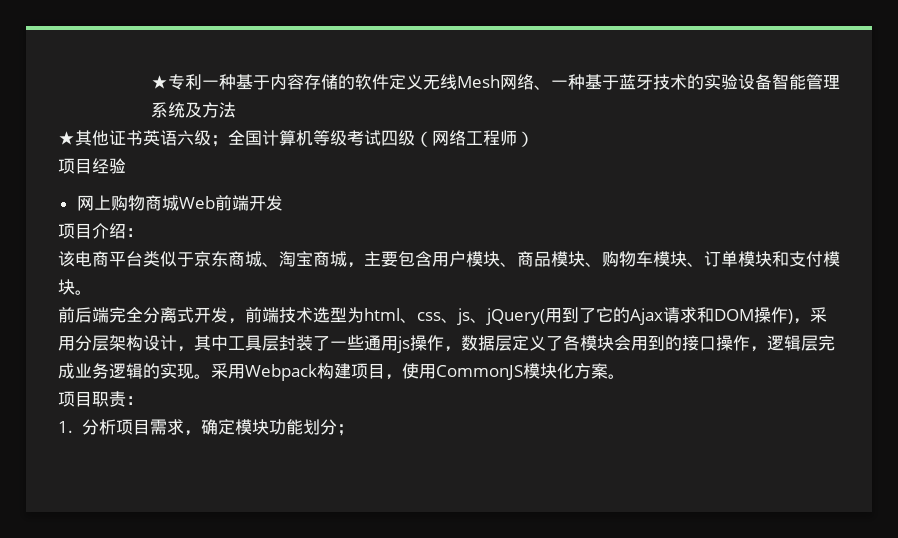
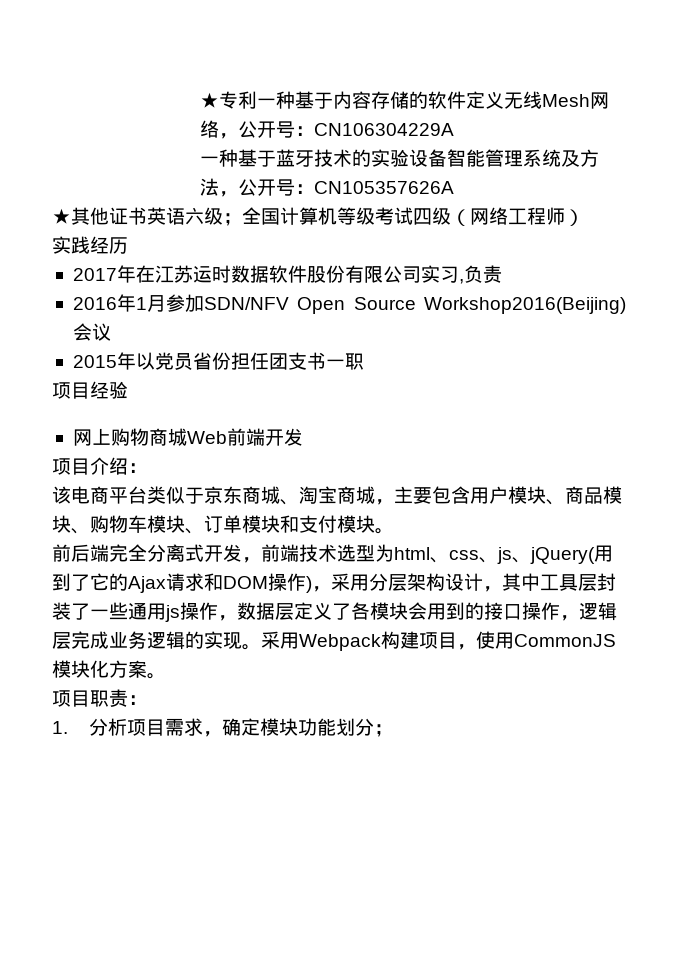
- ★专利一种基于内容存储的软件定义无线Mesh网络、一种基于蓝牙技术的实验设备智能管理系统及方法
+ ★专利一种基于内容存储的软件定义无线Mesh网络，公开号：CN106304229A
+ 一种基于蓝牙技术的实验设备智能管理系统及方法，公开号：CN105357626A
+ 实践经历
+ 2017年在江苏运时数据软件股份有限公司实习,负责
+ 2016年1月参加SDN/NFV Open Source Workshop2016(Beijing)会议
+ 2015年以党员省份担任团支书一职

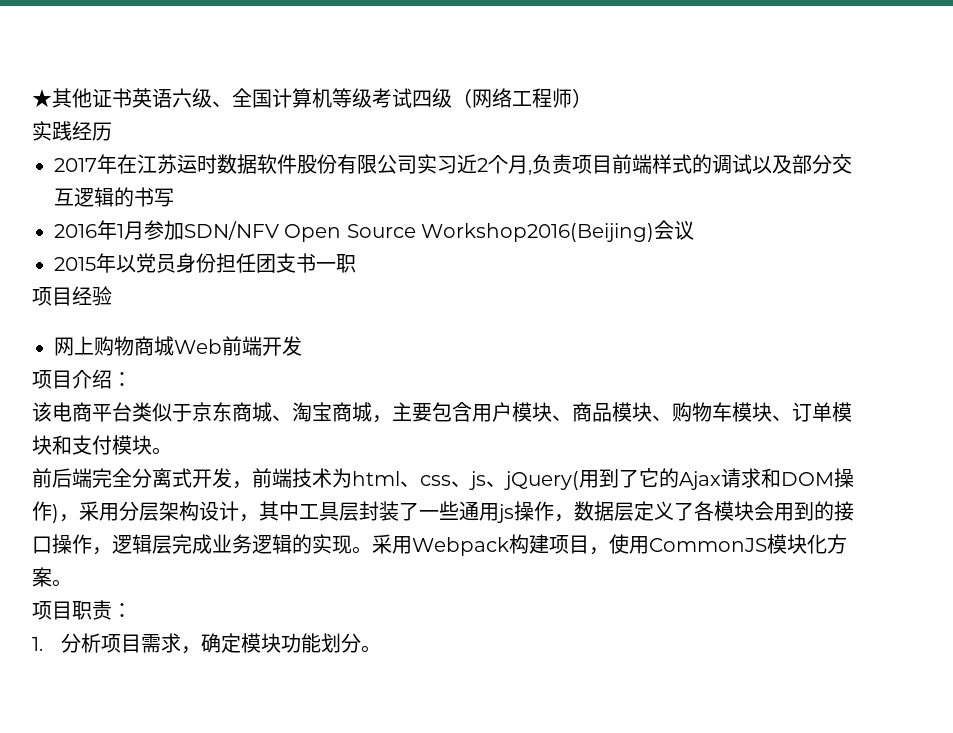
- ★专利一种基于内容存储的软件定义无线Mesh网络，公开号：CN106304229A
- 一种基于蓝牙技术的实验设备智能管理系统及方法，公开号：CN105357626A
- ★其他证书英语六级；全国计算机等级考试四级（网络工程师）
+ ★其他证书英语六级、全国计算机等级考试四级（网络工程师）
- 2017年在江苏运时数据软件股份有限公司实习,负责
+ 2017年在江苏运时数据软件股份有限公司实习近2个月,负责项目前端样式的调试以及部分交互逻辑的书写
- 2015年以党员省份担任团支书一职
+ 2015年以党员身份担任团支书一职
- 前后端完全分离式开发，前端技术选型为html、css、js、jQuery(用到了它的Ajax请求和DOM操作)，采用分层架构设计，其中工具层封装了一些通用js操作，数据层定义了各模块会用到的接口操作，逻辑层完成业务逻辑的实现。
+ 前后端完全分离式开发，前端技术为html、css、js、jQuery(用到了它的Ajax请求和DOM操作)，采用分层架构设计，其中工具层封装了一些通用js操作，数据层定义了各模块会用到的接口操作，逻辑层完成业务逻辑的实现。
- 1.分析项目需求，确定模块功能划分；
+ 1.分析项目需求，确定模块功能划分。

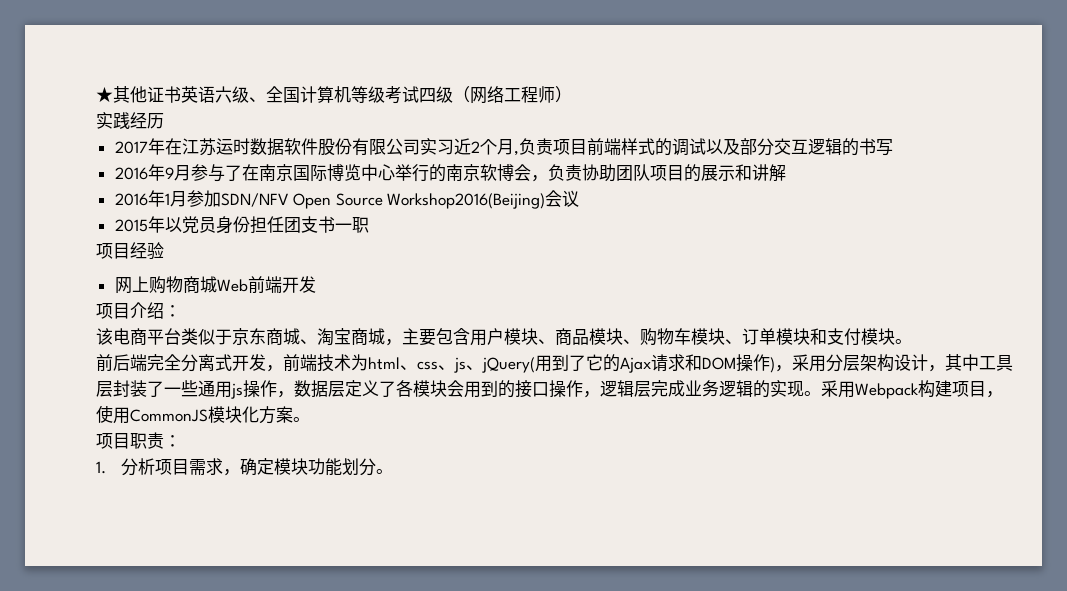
+ 2016年9月参与了在南京国际博览中心举行的南京软博会，负责协助团队项目的展示和讲解

